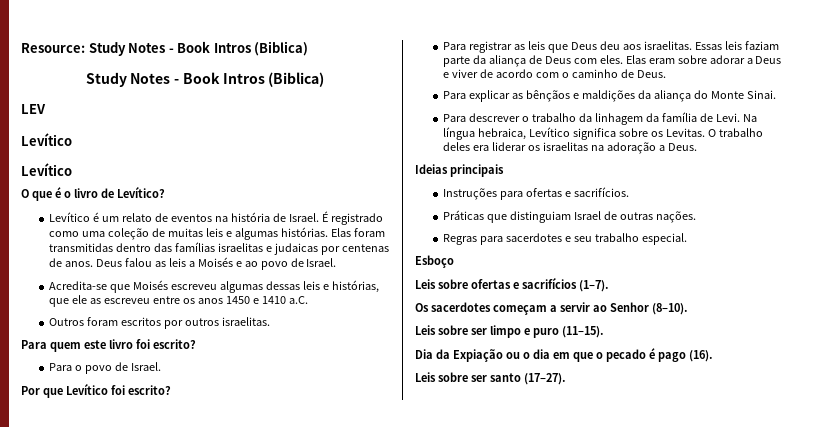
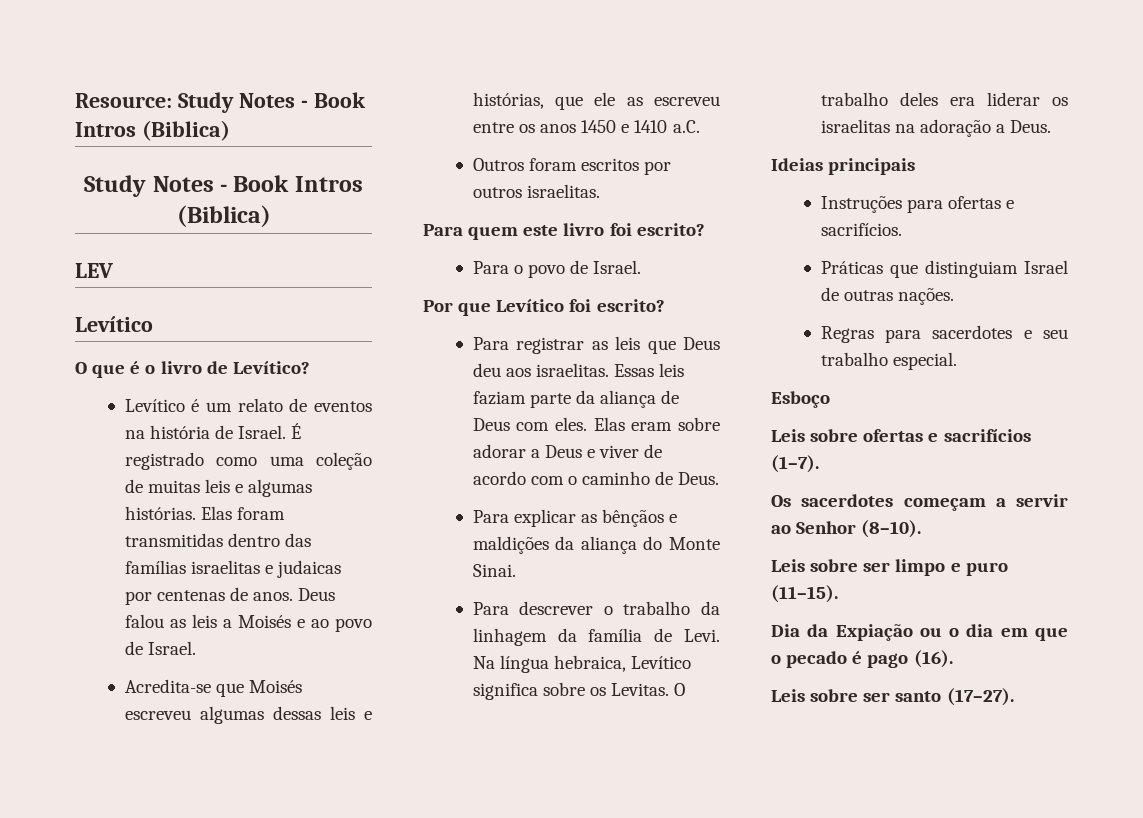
  LEV
- Levítico

